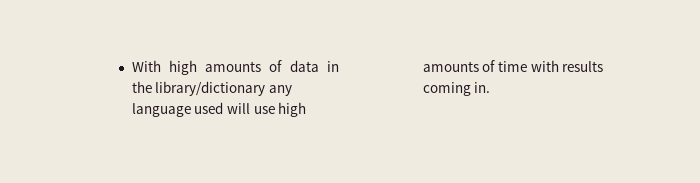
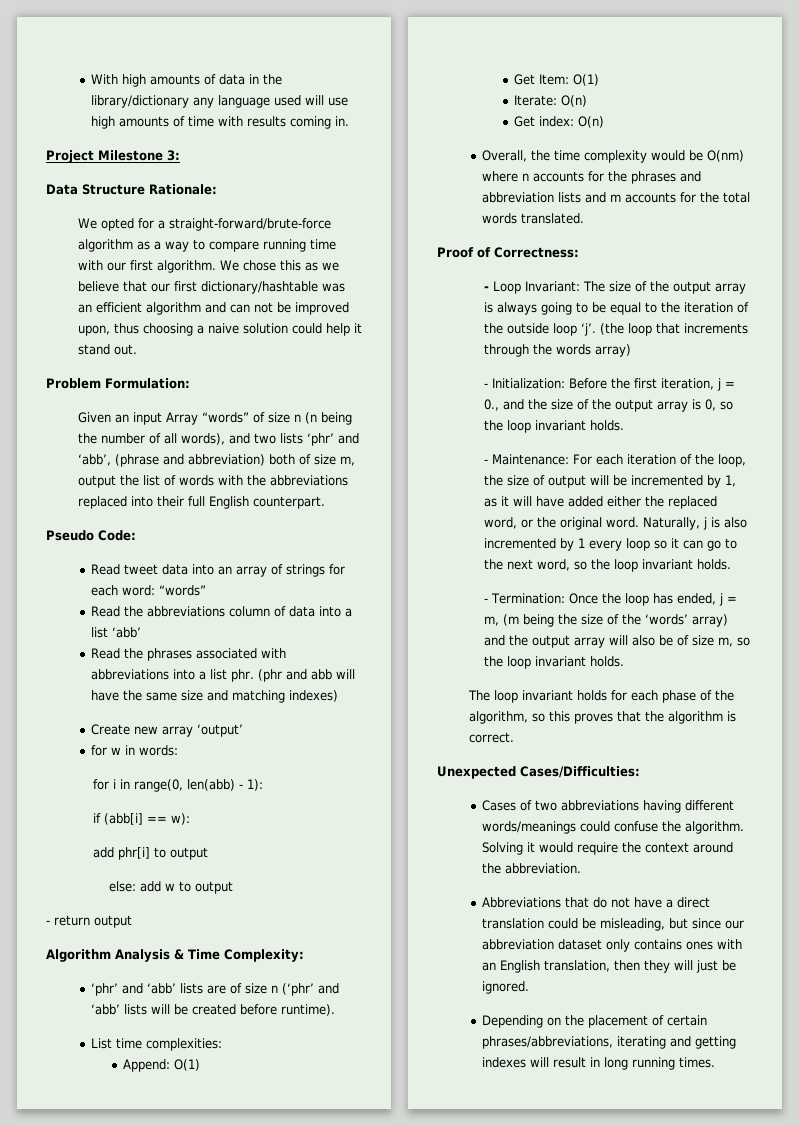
+ Project Milestone 3:
+ Data Structure Rationale:
+ We opted for a straight-forward/brute-force algorithm as a way to compare running time with our first algorithm. We chose this as we believe that our first dictionary/hashtable was an efficient algorithm and can not be improved upon, thus choosing a naive solution could help it stand out.
+ Problem Formulation:
+ Given an input Array “words” of size n (n being the number of all words), and two lists ‘phr’ and ‘abb’, (phrase and abbreviation) both of size m, output the list of words with the abbreviations replaced into their full English counterpart.
+ Pseudo Code:
+ Read tweet data into an array of strings for each word: “words”
+ Read the abbreviations column of data into a list ‘abb’
+ Read the phrases associated with abbreviations into a list phr. (phr and abb will have the same size and matching indexes)
+ Create new array ‘output’
+ for w in words:
+ for i in range(0, len(abb) - 1):
+ if (abb[i] == w):
+ add phr[i] to output
+ else: add w to output
+ - return output
+ Algorithm Analysis & Time Complexity:
+ ‘phr’ and ‘abb’ lists are of size n (‘phr’ and ‘abb’ lists will be created before runtime).
+ List time complexities:
+ Append: O(1)
+ Get Item: O(1)
+ Iterate: O(n)
+ Get index: O(n)
+ Overall, the time complexity would be O(nm) where n accounts for the phrases and abbreviation lists and m accounts for the total words translated.
+ Proof of Correctness:
+ - Loop Invariant: The size of the output array is always going to be equal to the iteration of the outside loop ‘j’. (the loop that increments through the words array)
+ - Initialization: Before the first iteration, j = 0., and the size of the output array is 0, so the loop invariant holds.
+ - Maintenance: For each iteration of the loop, the size of output will be incremented by 1, as it will have added either the replaced word, or the original word. Naturally, j is also incremented by 1 every loop so it can go to the next word, so the loop invariant holds.
+ - Termination: Once the loop has ended, j = m, (m being the size of the ‘words’ array) and the output array will also be of size m, so the loop invariant holds.
+ The loop invariant holds for each phase of the algorithm, so this proves that the algorithm is correct.
+ Unexpected Cases/Difficulties:
+ Cases of two abbreviations having different words/meanings could confuse the algorithm. Solving it would require the context around the abbreviation.
+ Abbreviations that do not have a direct translation could be misleading, but since our abbreviation dataset only contains ones with an English translation, then they will just be ignored.
+ Depending on the placement of certain phrases/abbreviations, iterating and getting indexes will result in long running times.

